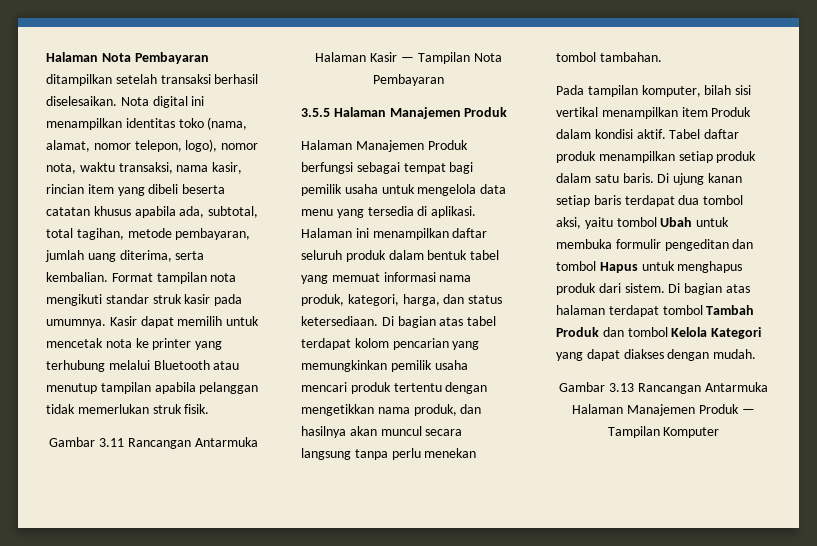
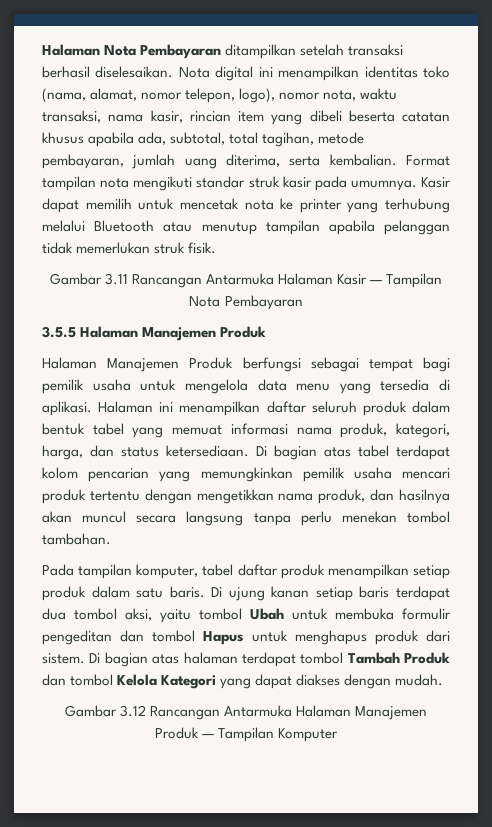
- Pada tampilan komputer, bilah sisi vertikal menampilkan item Produk dalam kondisi aktif. Tabel daftar produk menampilkan setiap produk dalam satu baris.
+ Pada tampilan komputer, tabel daftar produk menampilkan setiap produk dalam satu baris.
- Gambar 3.13 Rancangan Antarmuka Halaman Manajemen Produk — Tampilan Komputer
+ Gambar 3.12 Rancangan Antarmuka Halaman Manajemen Produk — Tampilan Komputer

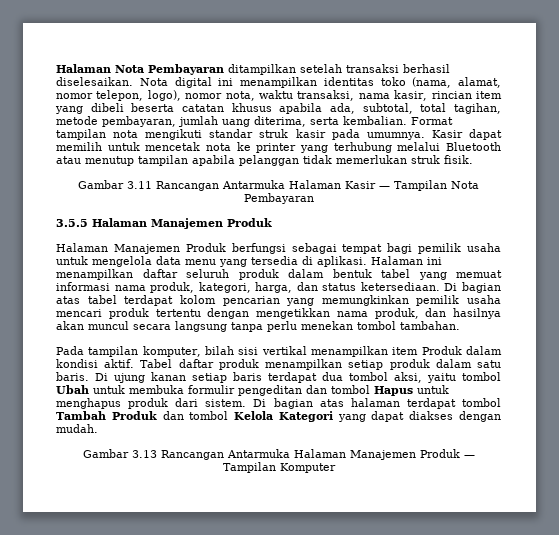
- Pada tampilan komputer, tabel daftar produk menampilkan setiap produk dalam satu baris.
+ Pada tampilan komputer, bilah sisi vertikal menampilkan item Produk dalam kondisi aktif. Tabel daftar produk menampilkan setiap produk dalam satu baris.
- Gambar 3.12 Rancangan Antarmuka Halaman Manajemen Produk — Tampilan Komputer
+ Gambar 3.13 Rancangan Antarmuka Halaman Manajemen Produk — Tampilan Komputer

